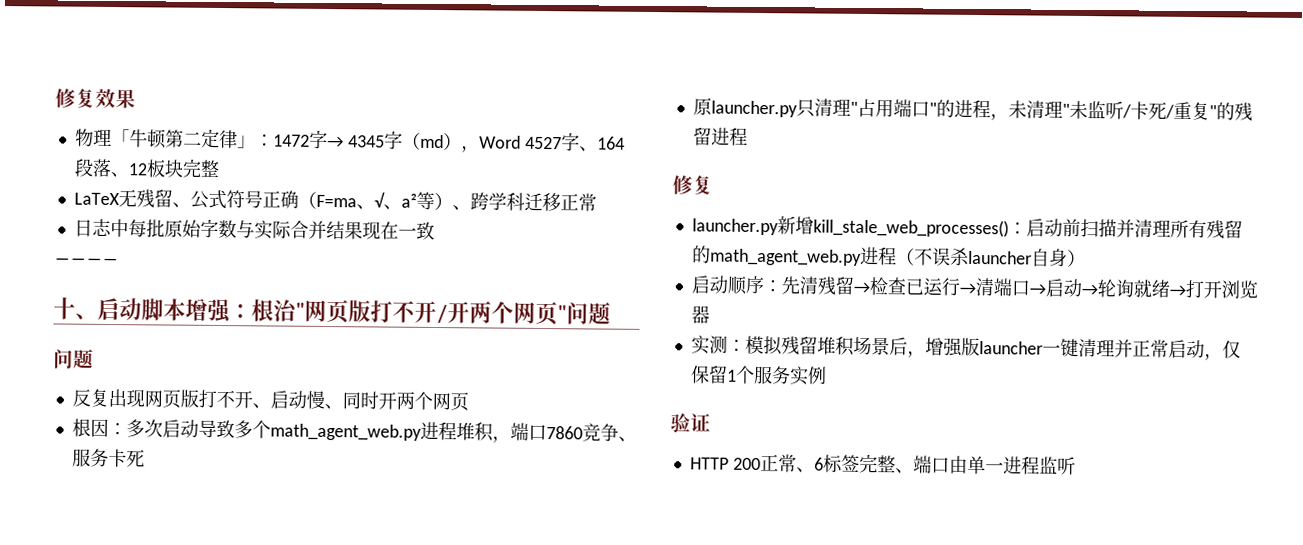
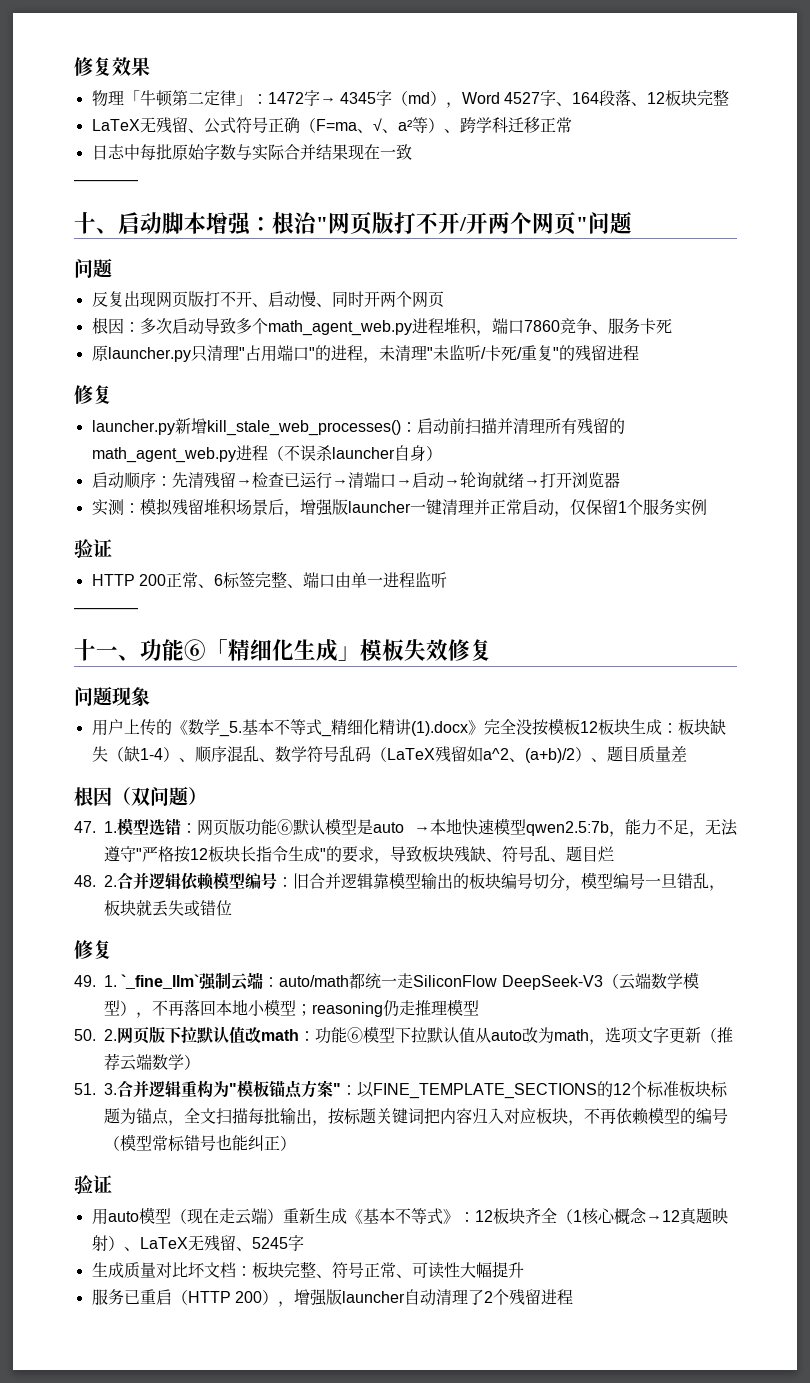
  HTTP 200正常、6标签完整、端口由单一进程监听
+ ――――
+ 十一、功能⑥「精细化生成」模板失效修复
+ 问题现象
+ 用户上传的《数学_5.基本不等式_精细化精讲(1).docx》完全没按模板12板块生成：板块缺失（缺1-4）、顺序混乱、数学符号乱码（LaTeX残留如a^2、(a+b)/2）、题目质量差
+ 根因（双问题）
+ 47. 1.模型选错：网页版功能⑥默认模型是auto →本地快速模型qwen2.5:7b，能力不足，无法遵守"严格按12板块长指令生成"的要求，导致板块残缺、符号乱、题目烂
+ 48. 2.合并逻辑依赖模型编号：旧合并逻辑靠模型输出的板块编号切分，模型编号一旦错乱，板块就丢失或错位
+ 修复
+ 49. 1. `_fine_llm`强制云端：auto/math都统一走SiliconFlow DeepSeek-V3（云端数学模型），不再落回本地小模型；reasoning仍走推理模型
+ 50. 2.网页版下拉默认值改math：功能⑥模型下拉默认值从auto改为math，选项文字更新（推荐云端数学）
+ 51. 3.合并逻辑重构为"模板锚点方案"：以FINE_TEMPLATE_SECTIONS的12个标准板块标题为锚点，全文扫描每批输出，按标题关键词把内容归入对应板块，不再依赖模型的编号（模型常标错号也能纠正）
+ 验证
+ 用auto模型（现在走云端）重新生成《基本不等式》：12板块齐全（1核心概念→12真题映射）、LaTeX无残留、5245字
+ 生成质量对比坏文档：板块完整、符号正常、可读性大幅提升
+ 服务已重启（HTTP 200），增强版launcher自动清理了2个残留进程

